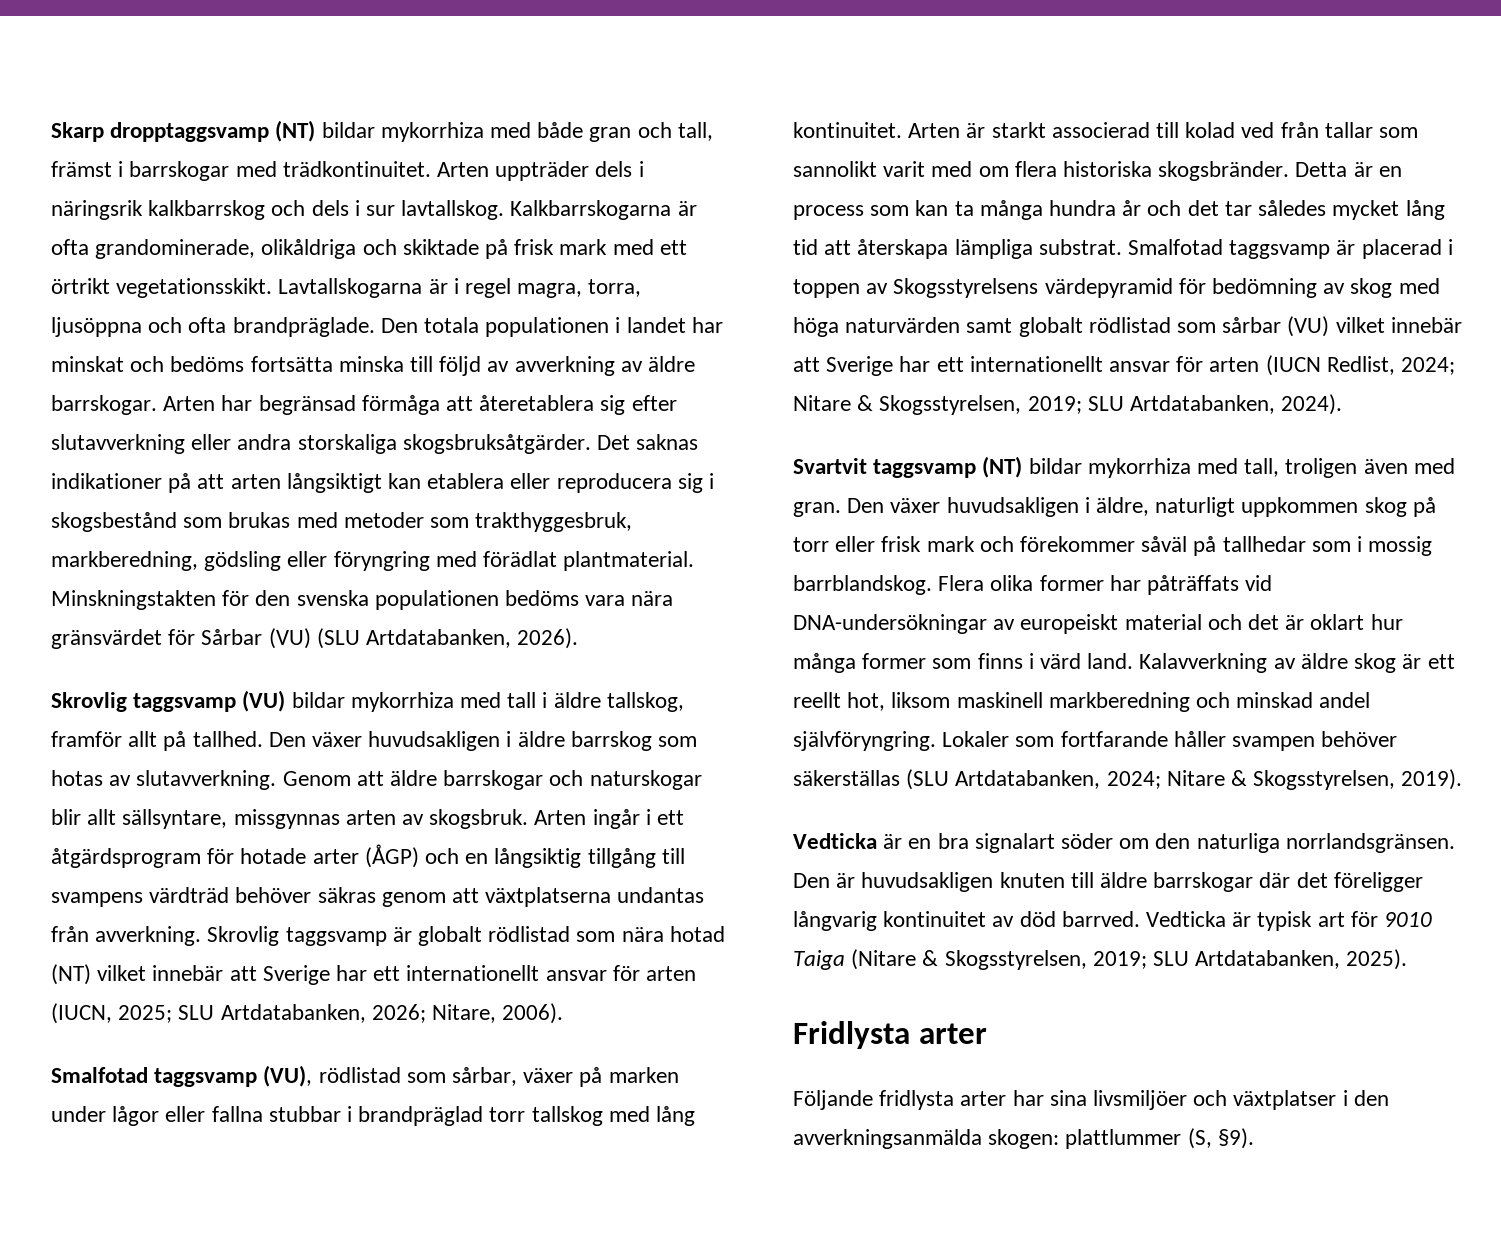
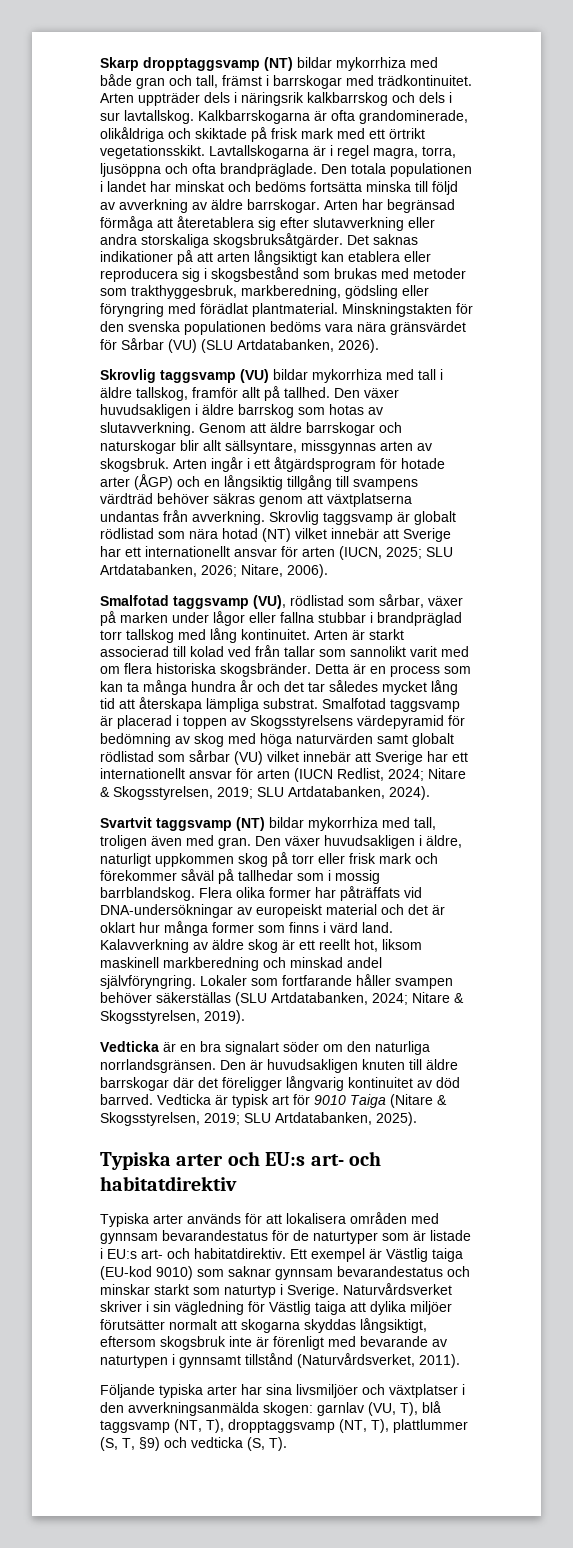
- Fridlysta arter
+ Typiska arter och EU:s art- och habitatdirektiv
+ Typiska arter används för att lokalisera områden med gynnsam bevarandestatus för de naturtyper som är listade i EU:s art- och habitatdirektiv. Ett exempel är Västlig taiga (EU-kod 9010) som saknar gynnsam bevarandestatus och minskar starkt som naturtyp i Sverige. Naturvårdsverket skriver i sin vägledning för Västlig taiga att dylika miljöer förutsätter normalt att skogarna skyddas långsiktigt, eftersom skogsbruk inte är förenligt med bevarande av naturtypen i gynnsamt tillstånd (Naturvårdsverket, 2011).
- Följande fridlysta arter har sina livsmiljöer och växtplatser i den avverkningsanmälda skogen: plattlummer (S, §9).
+ Följande typiska arter har sina livsmiljöer och växtplatser i den avverkningsanmälda skogen: garnlav (VU, T), blå taggsvamp (NT, T), dropptaggsvamp (NT, T), plattlummer (S, T, §9) och vedticka (S, T).

